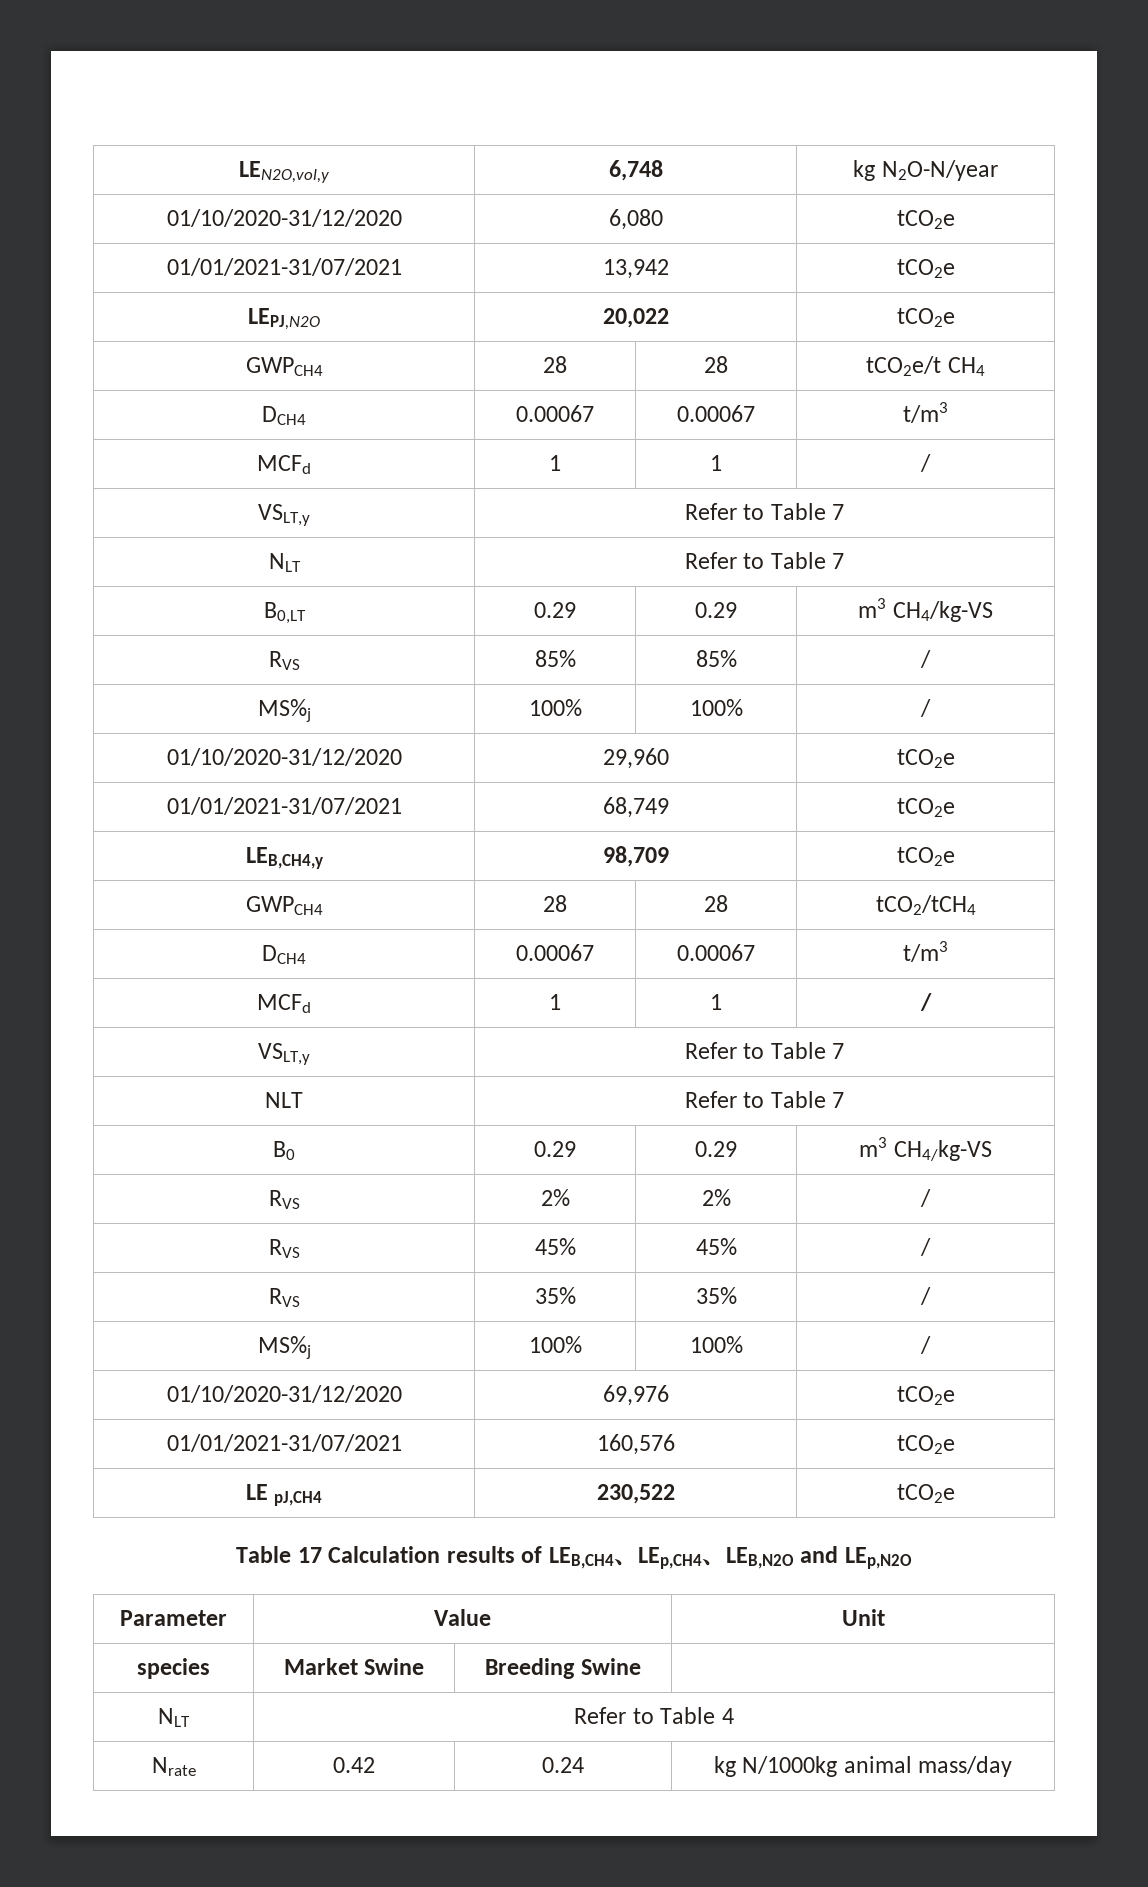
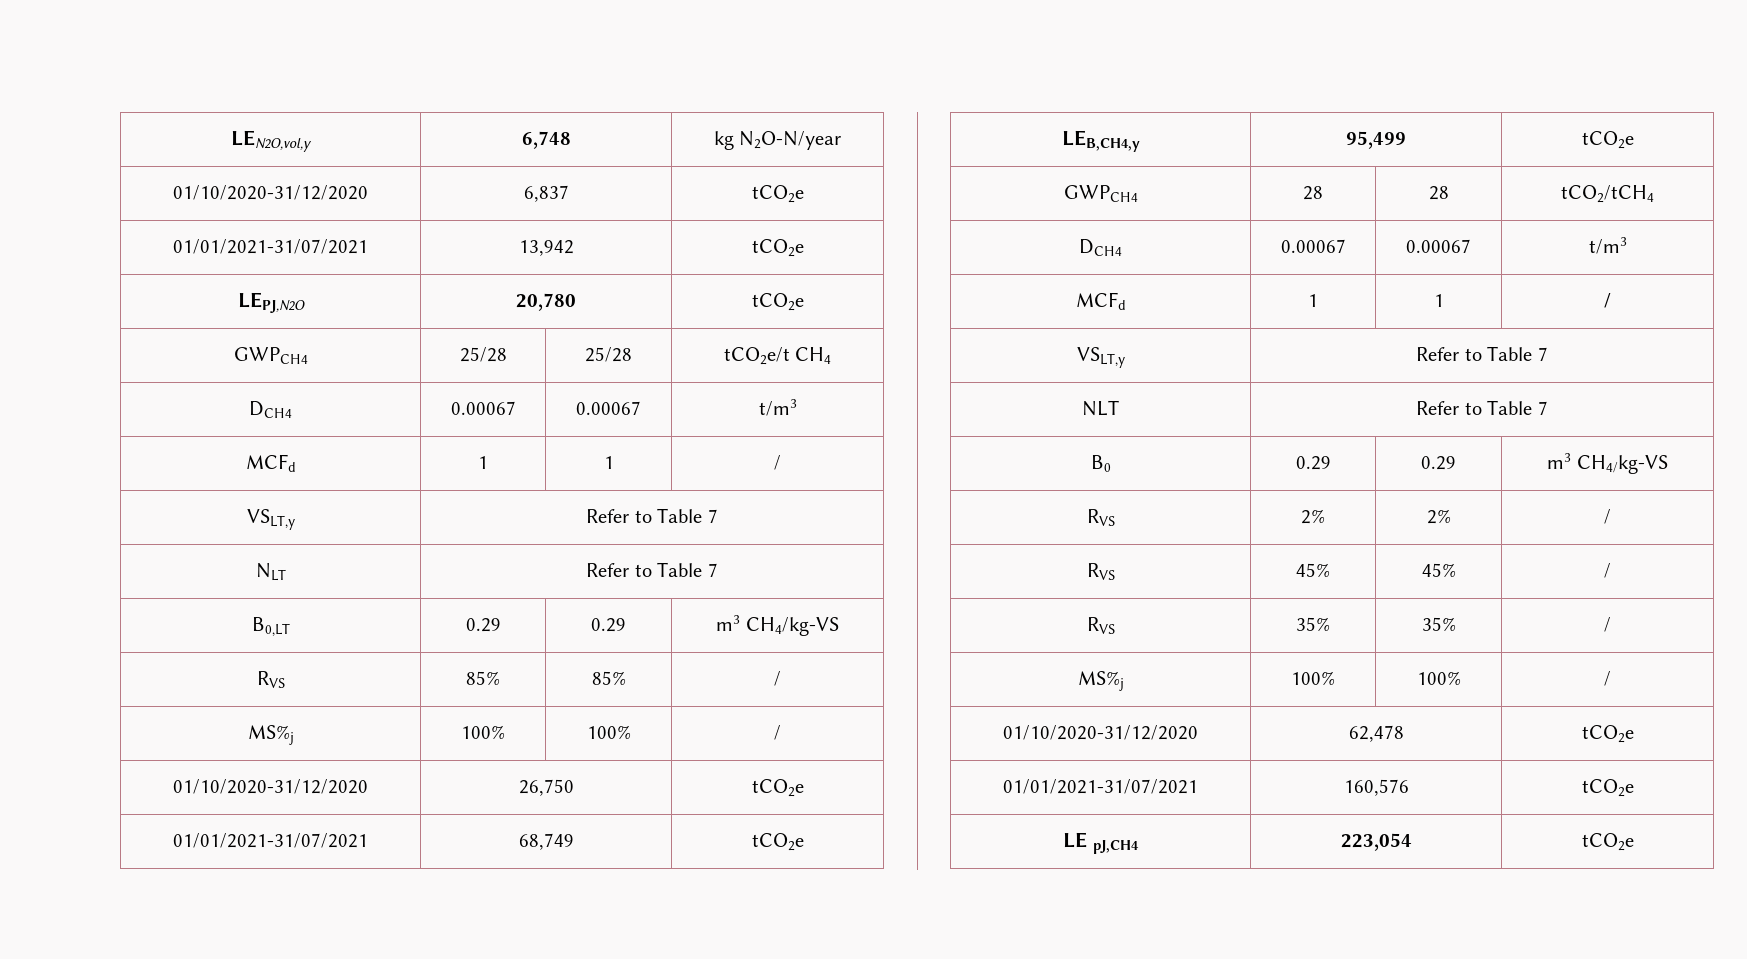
- 01/10/2020-31/12/2020 | 6,080 | tCO2e
+ 01/10/2020-31/12/2020 | 6,837 | tCO2e
- LEPJ,N2O | 20,022 | tCO2e
- GWPCH4 | 28 | 28 | tCO2e/t CH4
+ LEPJ,N2O | 20,780 | tCO2e
+ GWPCH4 | 25/28 | 25/28 | tCO2e/t CH4
- 01/10/2020-31/12/2020 | 29,960 | tCO2e
+ 01/10/2020-31/12/2020 | 26,750 | tCO2e
- LEB,CH4,y | 98,709 | tCO2e
+ LEB,CH4,y | 95,499 | tCO2e
- 01/10/2020-31/12/2020 | 69,976 | tCO2e
+ 01/10/2020-31/12/2020 | 62,478 | tCO2e
- LE pJ,CH4 | 230,522 | tCO2e
- Table 17 Calculation results of LEB,CH4、LEp,CH4、LEB,N2O and LEp,N2O
- Parameter | Value | Unit
- species | Market Swine | Breeding Swine |
- NLT | Refer to Table 4
- Nrate | 0.42 | 0.24 | kg N/1000kg animal mass/day
+ LE pJ,CH4 | 223,054 | tCO2e

